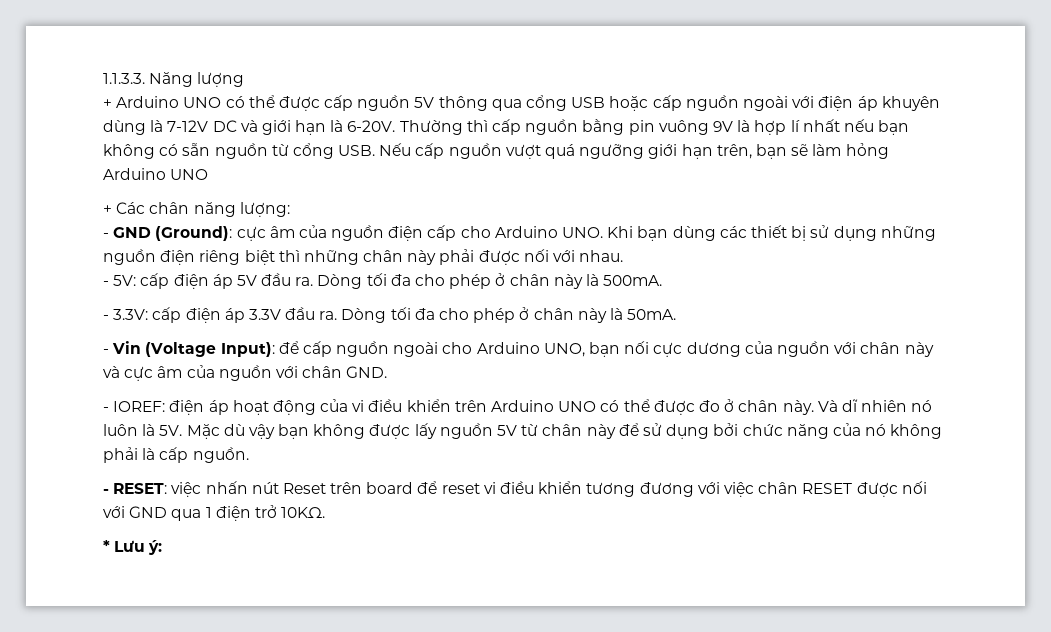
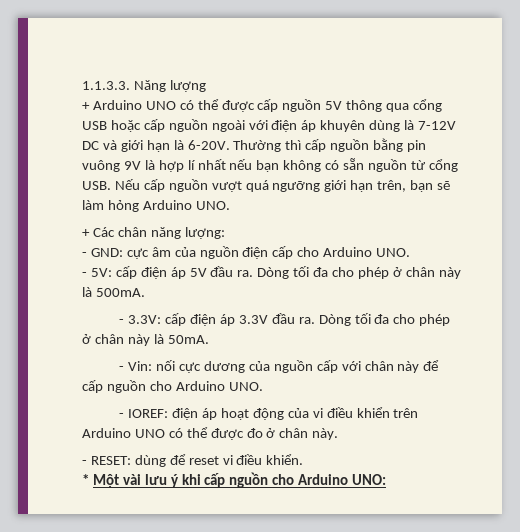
- Thường thì cấp nguồn bằng pin vuông 9V là hợp lí nhất nếu bạn không có sẵn nguồn từ cổng USB. Nếu cấp nguồn vượt quá ngưỡng giới hạn trên, bạn sẽ làm hỏng Arduino UNO
+ Thường thì cấp nguồn bằng pin vuông 9V là hợp lí nhất nếu bạn không có sẵn nguồn từ cổng USB. Nếu cấp nguồn vượt quá ngưỡng giới hạn trên, bạn sẽ làm hỏng Arduino UNO.
- - GND (Ground): cực âm của nguồn điện cấp cho Arduino UNO. Khi bạn dùng các thiết bị sử dụng những nguồn điện riêng biệt thì những chân này phải được nối với nhau.
+ - GND: cực âm của nguồn điện cấp cho Arduino UNO.
- - Vin (Voltage Input): để cấp nguồn ngoài cho Arduino UNO, bạn nối cực dương của nguồn với chân này và cực âm của nguồn với chân GND.
+ - Vin: nối cực dương của nguồn cấp với chân này để cấp nguồn cho Arduino UNO.
- - IOREF: điện áp hoạt động của vi điều khiển trên Arduino UNO có thể được đo ở chân này. Và dĩ nhiên nó luôn là 5V. Mặc dù vậy bạn không được lấy nguồn 5V từ chân này để sử dụng bởi chức năng của nó không phải là cấp nguồn.
- - RESET: việc nhấn nút Reset trên board để reset vi điều khiển tương đương với việc chân RESET được nối với GND qua 1 điện trở 10KΩ.
- * Lưu ý:
+ - IOREF: điện áp hoạt động của vi điều khiển trên Arduino UNO có thể được đo ở chân này.
+ - RESET: dùng để reset vi điều khiển.
+ * Một vài lưu ý khi cấp nguồn cho Arduino UNO:

